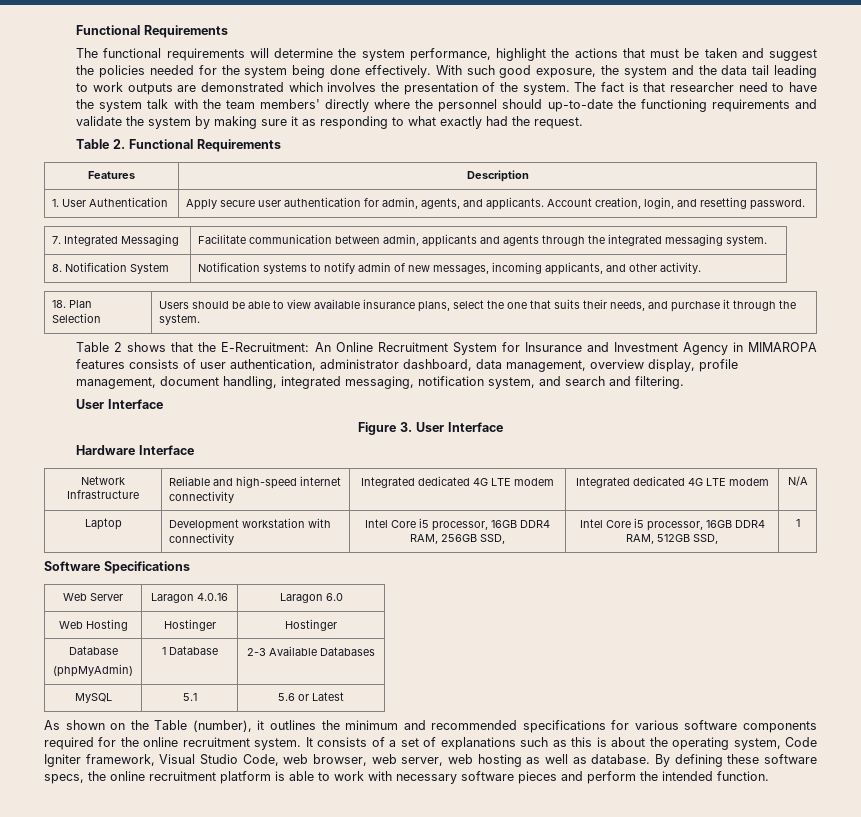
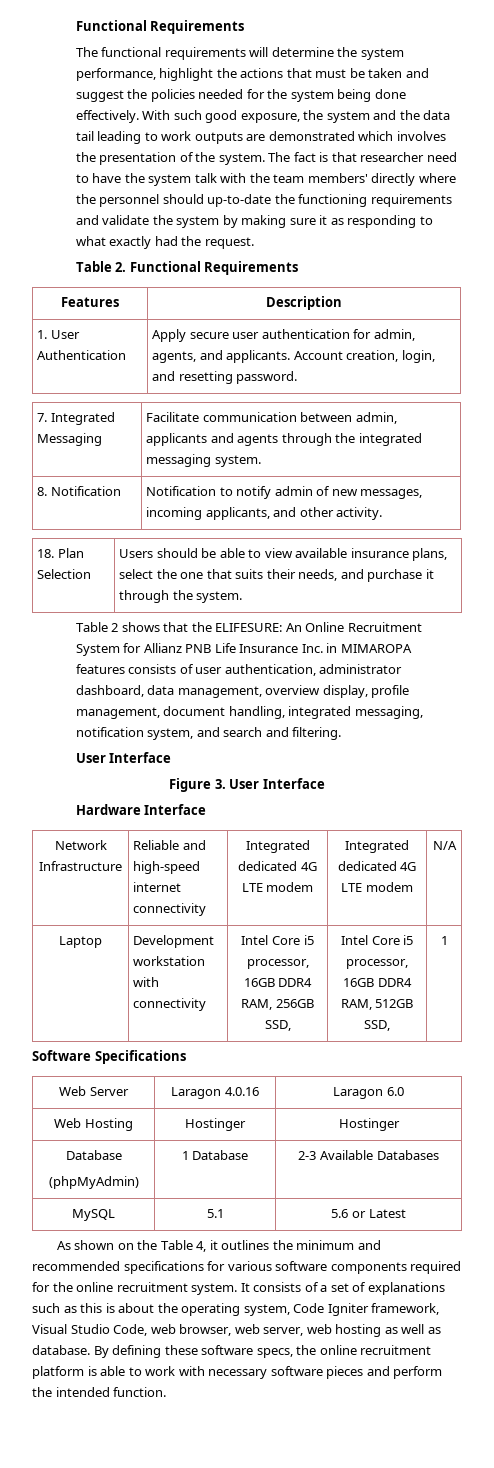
- 8. Notification System | Notification systems to notify admin of new messages, incoming applicants, and other activity.
+ 8. Notification | Notification to notify admin of new messages, incoming applicants, and other activity.
- Table 2 shows that the E-Recruitment: An Online Recruitment System for Insurance and Investment Agency in MIMAROPA features consists of user authentication, administrator dashboard, data management, overview display, profile management, document handling, integrated messaging, notification system, and search and filtering.
+ Table 2 shows that the ELIFESURE: An Online Recruitment System for Allianz PNB Life Insurance Inc. in MIMAROPA features consists of user authentication, administrator dashboard, data management, overview display, profile management, document handling, integrated messaging, notification system, and search and filtering.
- As shown on the Table (number), it outlines the minimum and recommended specifications for various software components required for the online recruitment system.
+ As shown on the Table 4, it outlines the minimum and recommended specifications for various software components required for the online recruitment system.

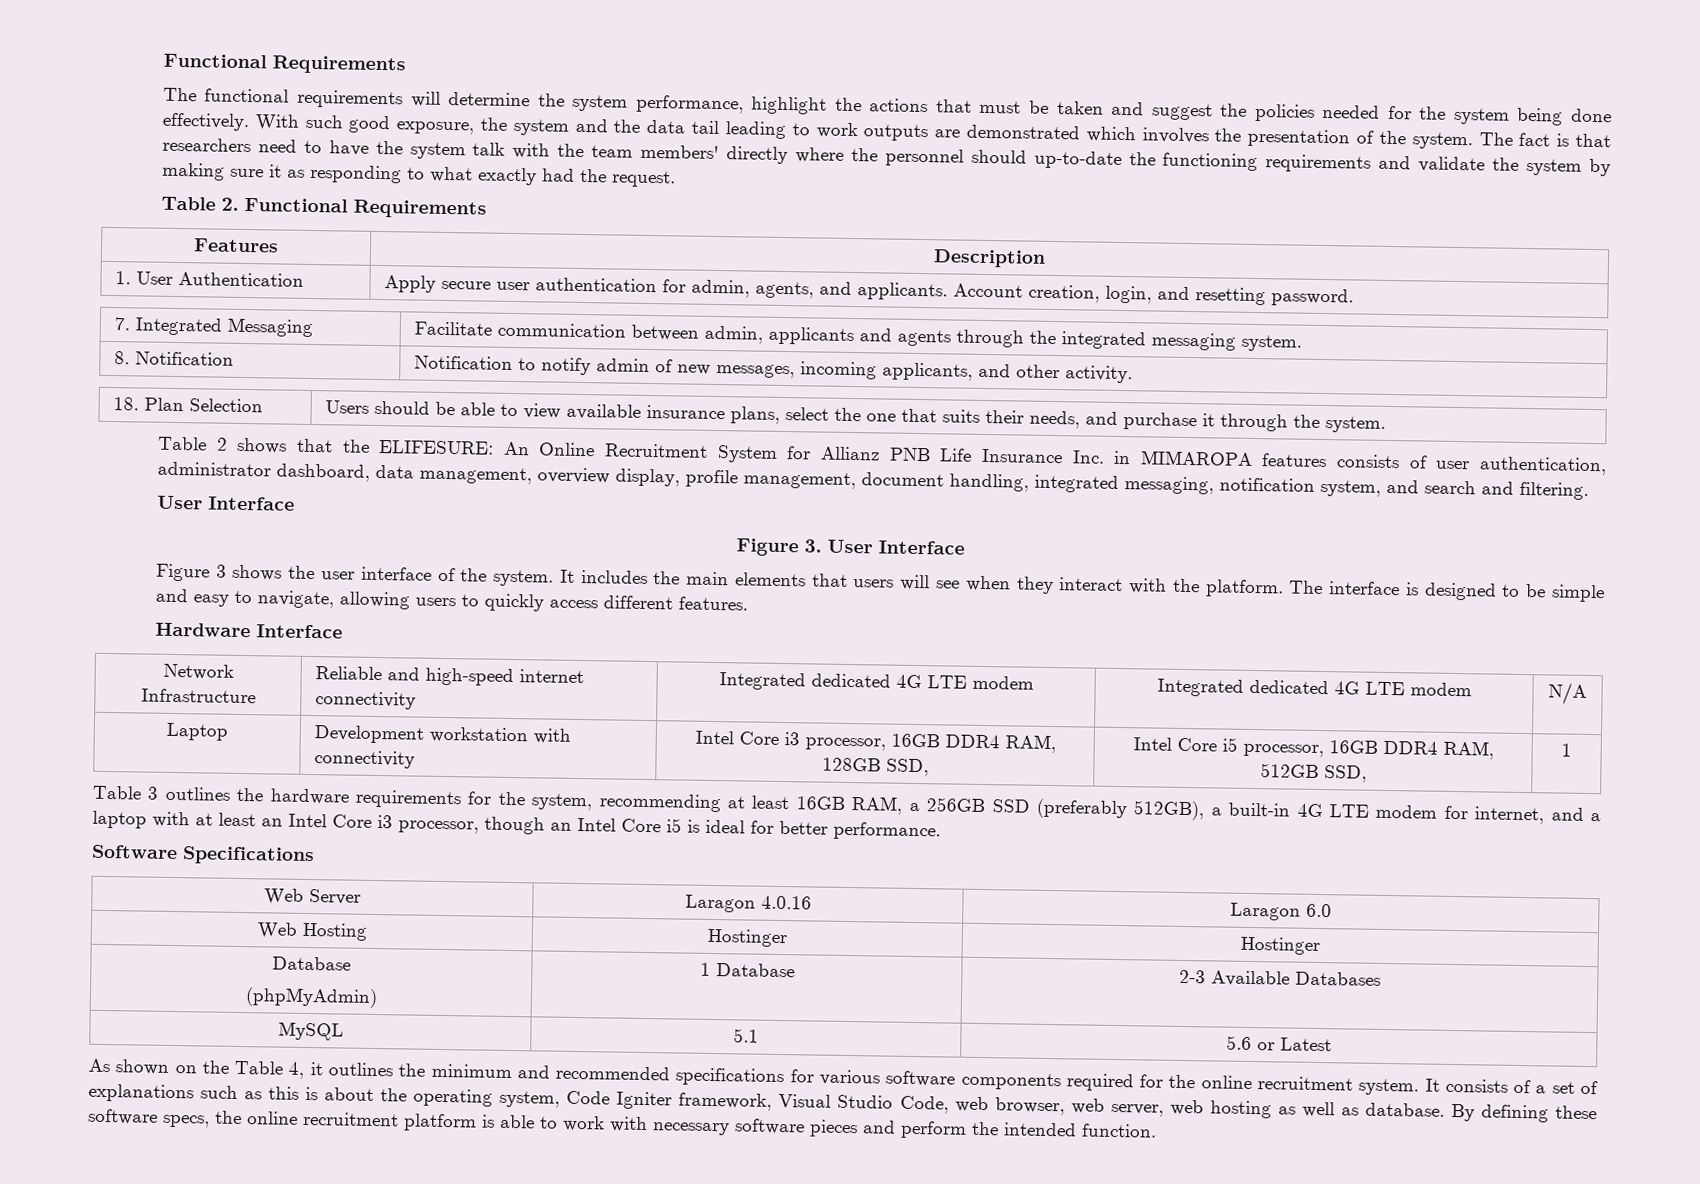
- The fact is that researcher need to have the system talk with the team members' directly where the personnel should up-to-date the functioning requirements and validate the system by making sure it as responding to what exactly had the request.
+ The fact is that researchers need to have the system talk with the team members' directly where the personnel should up-to-date the functioning requirements and validate the system by making sure it as responding to what exactly had the request.
+ Figure 3 shows the user interface of the system. It includes the main elements that users will see when they interact with the platform. The interface is designed to be simple and easy to navigate, allowing users to quickly access different features.
- Laptop | Development workstation with connectivity | Intel Core i5 processor, 16GB DDR4 RAM, 256GB SSD, | Intel Core i5 processor, 16GB DDR4 RAM, 512GB SSD, | 1
+ Laptop | Development workstation with connectivity | Intel Core i3 processor, 16GB DDR4 RAM, 128GB SSD, | Intel Core i5 processor, 16GB DDR4 RAM, 512GB SSD, | 1
+ Table 3 outlines the hardware requirements for the system, recommending at least 16GB RAM, a 256GB SSD (preferably 512GB), a built-in 4G LTE modem for internet, and a laptop with at least an Intel Core i3 processor, though an Intel Core i5 is ideal for better performance.

